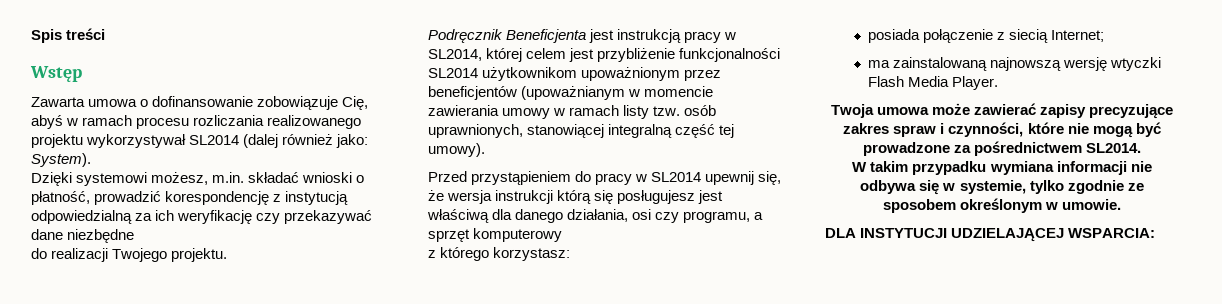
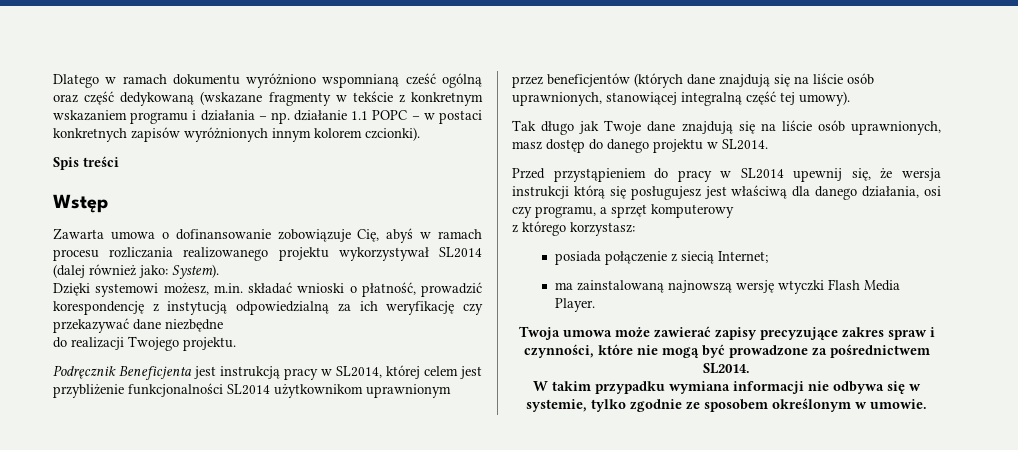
+ Dlatego w ramach dokumentu wyróżniono wspomnianą cześć ogólną oraz część dedykowaną (wskazane fragmenty w tekście z konkretnym wskazaniem programu i działania – np. działanie 1.1 POPC – w postaci konkretnych zapisów wyróżnionych innym kolorem czcionki).
- Podręcznik Beneficjenta jest instrukcją pracy w SL2014, której celem jest przybliżenie funkcjonalności SL2014 użytkownikom upoważnionym przez beneficjentów (upoważnianym w momencie zawierania umowy w ramach listy tzw. osób uprawnionych, stanowiącej integralną część tej umowy).
+ Podręcznik Beneficjenta jest instrukcją pracy w SL2014, której celem jest przybliżenie funkcjonalności SL2014 użytkownikom uprawnionym przez beneficjentów (których dane znajdują się na liście osób uprawnionych, stanowiącej integralną część tej umowy).
+ Tak długo jak Twoje dane znajdują się na liście osób uprawnionych, masz dostęp do danego projektu w SL2014.
- DLA INSTYTUCJI UDZIELAJĄCEJ WSPARCIA:

